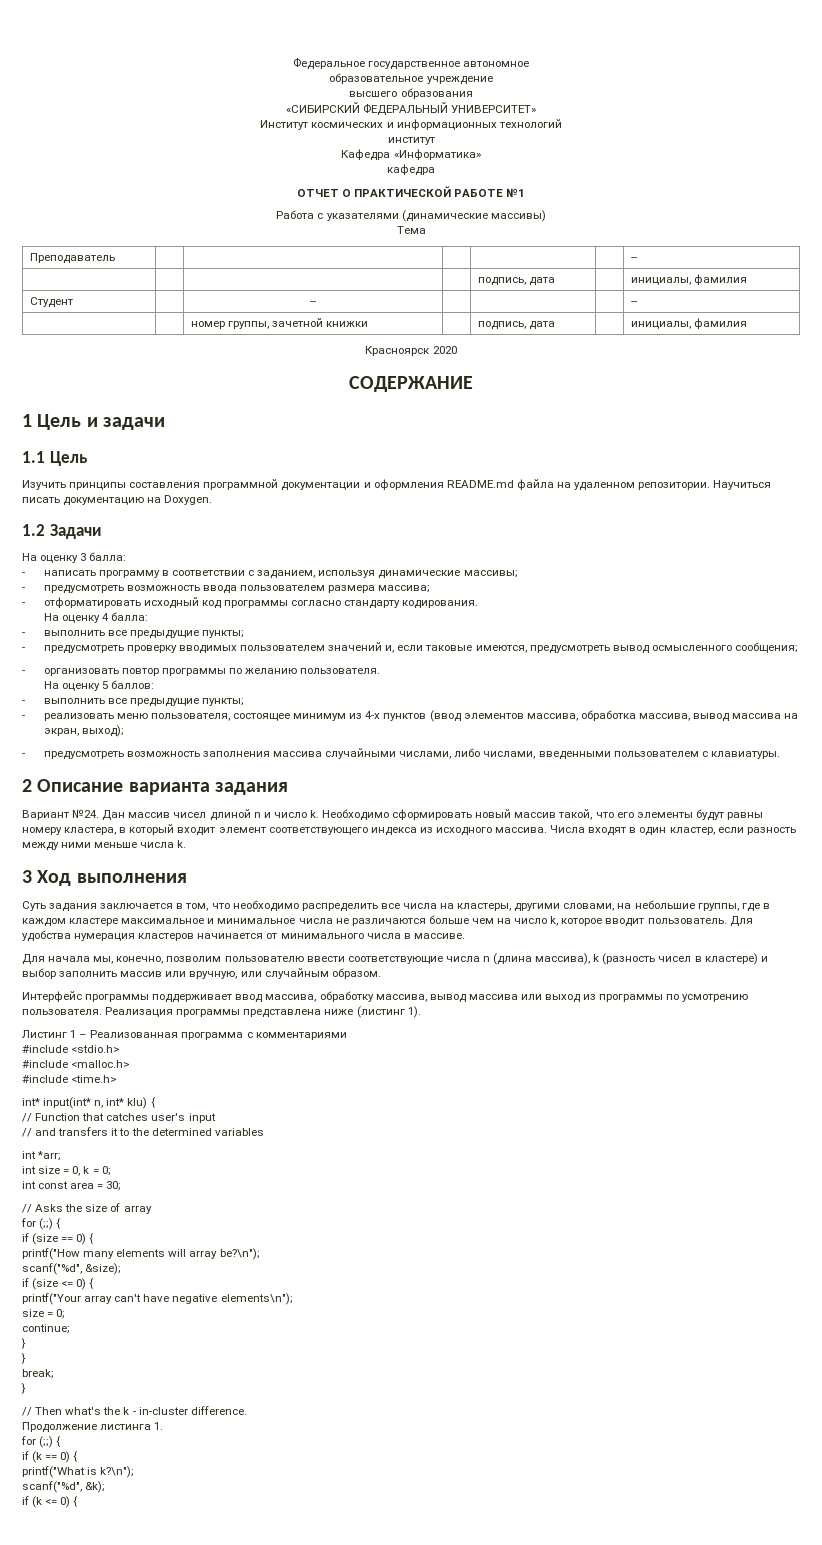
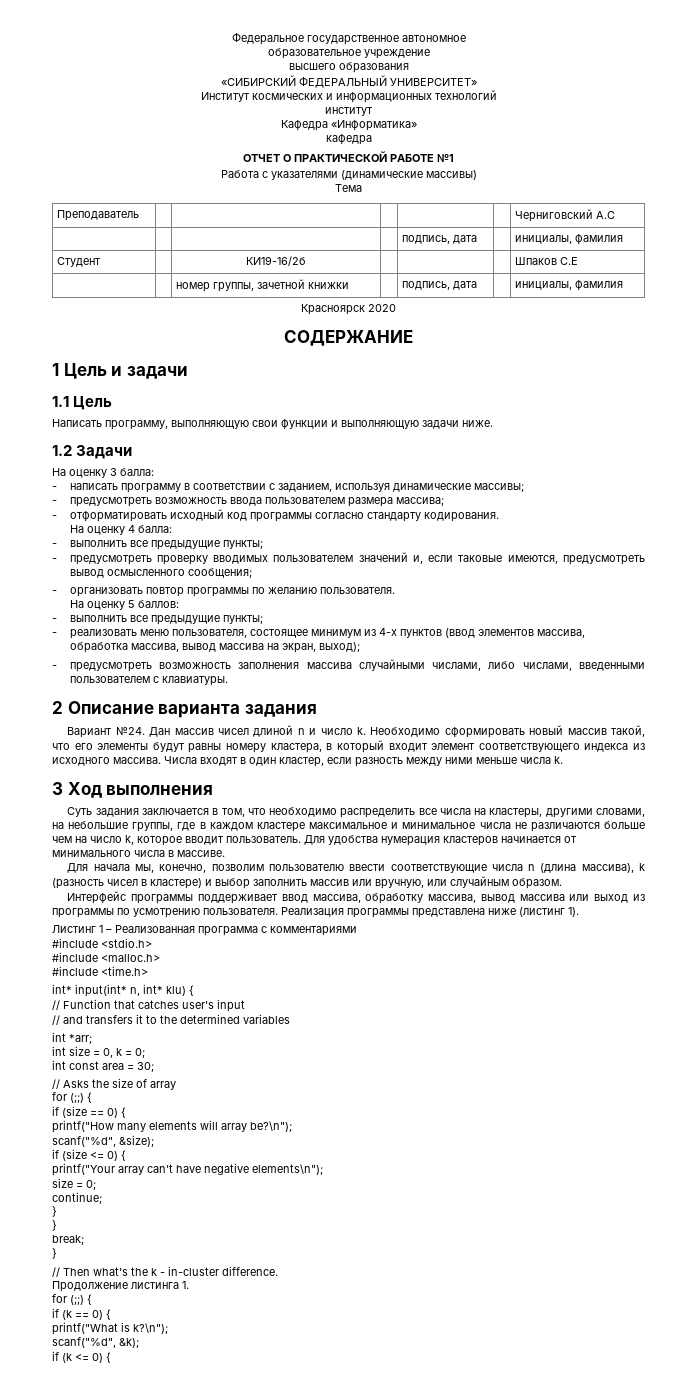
- Преподаватель | | | | | | --
+ Преподаватель | | | | | | Черниговский А.С
- Студент | | -- | | | | --
+ Студент | | КИ19-16/2б | | | | Шпаков С.Е
- Изучить принципы составления программной документации и оформления README.md файла на удаленном репозитории. Научиться писать документацию на Doxygen.
+ Написать программу, выполняющую свои функции и выполняющую задачи ниже.

